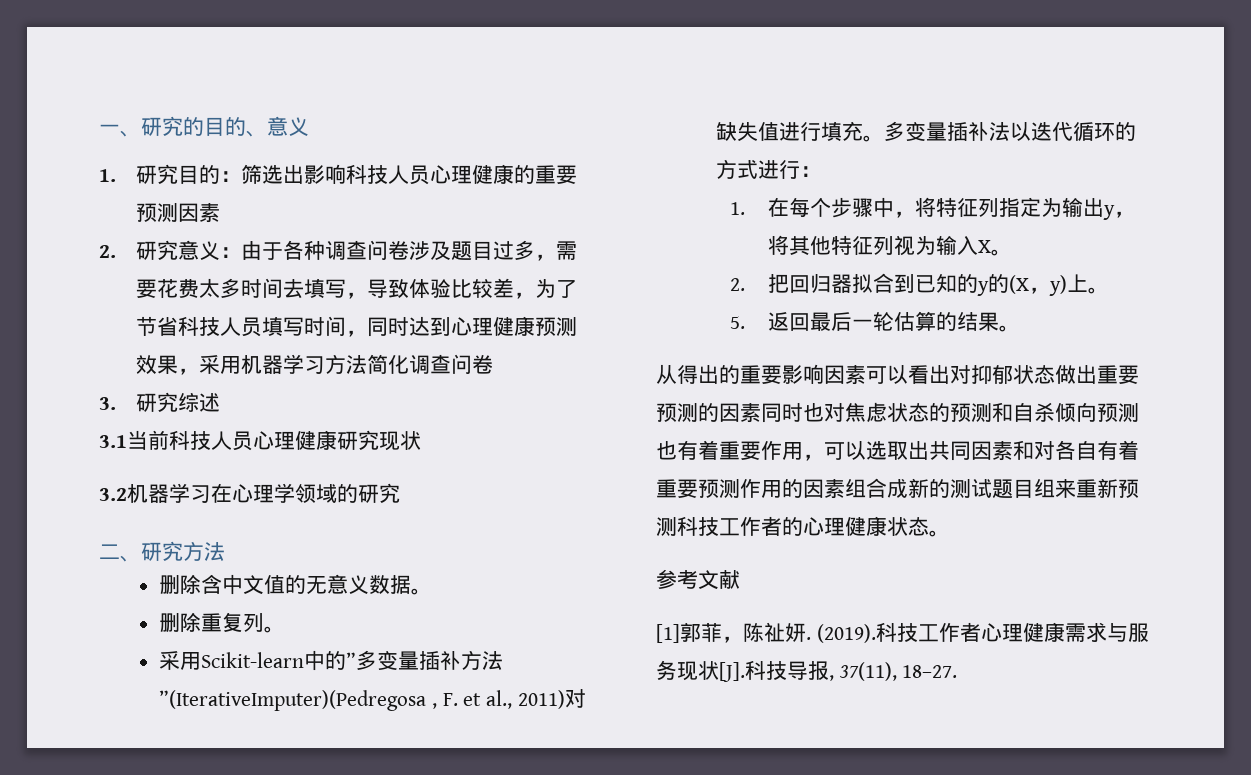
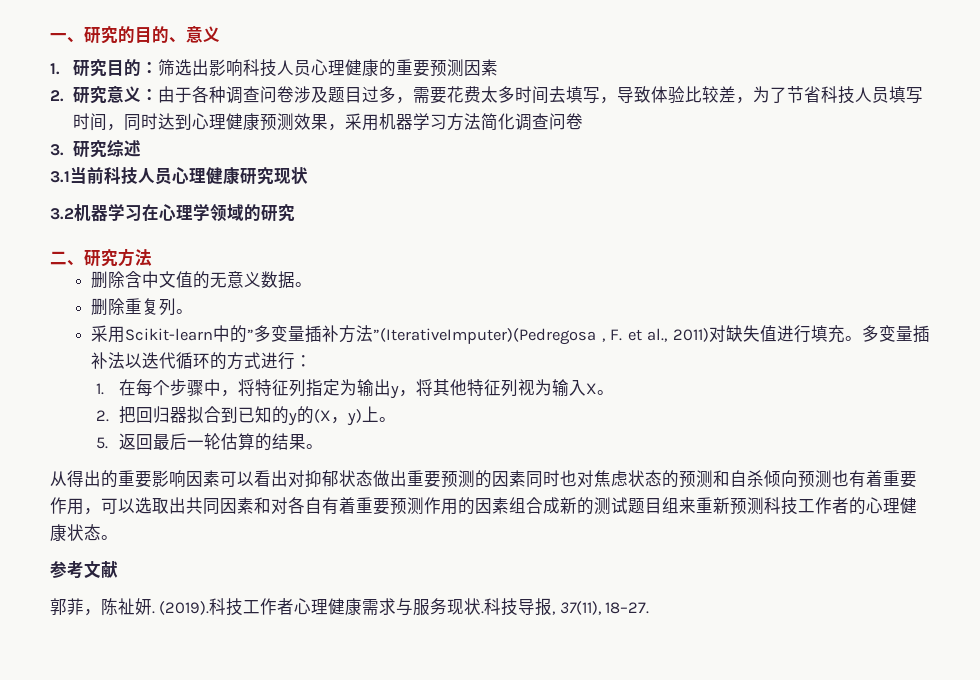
- [1]郭菲，陈祉妍.
+ 郭菲，陈祉妍.
- 科技工作者心理健康需求与服务现状[J].科技导报, 37(11), 18–27.
+ 科技工作者心理健康需求与服务现状.科技导报, 37(11), 18–27.

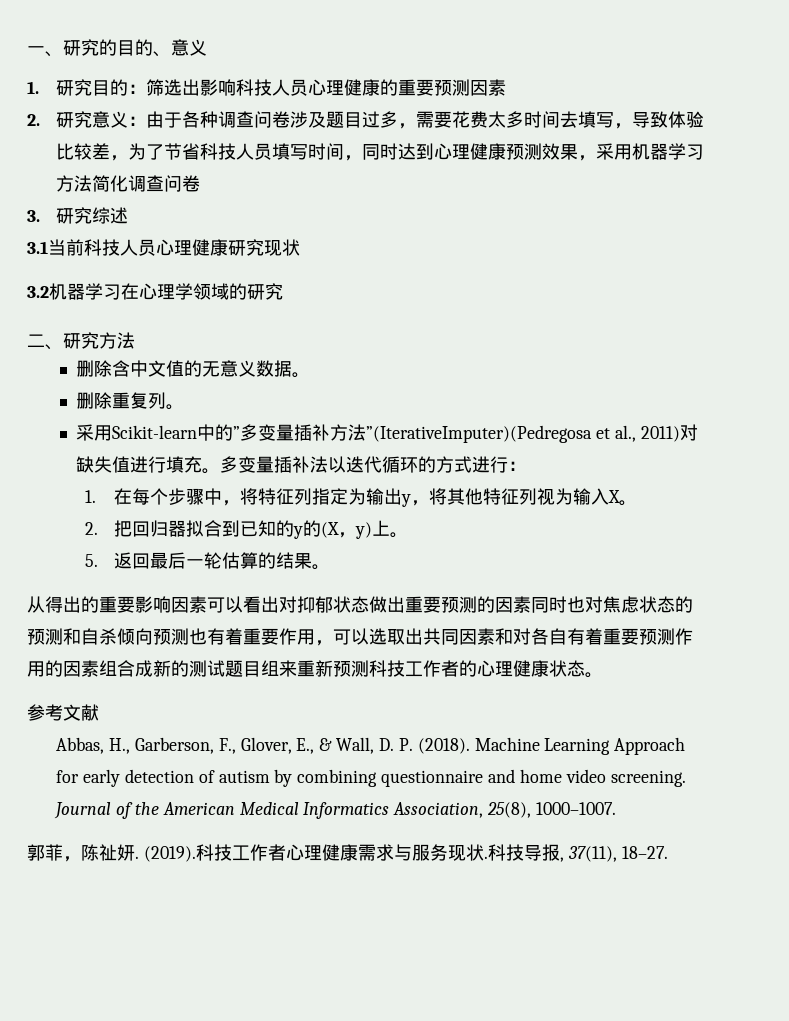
- 采用Scikit-learn中的”多变量插补方法”(IterativeImputer)(Pedregosa , F. et al., 2011)对缺失值进行填充。
+ 采用Scikit-learn中的”多变量插补方法”(IterativeImputer)(Pedregosa et al., 2011)对缺失值进行填充。
+ Abbas, H., Garberson, F., Glover, E., & Wall, D. P. (2018). Machine Learning Approach for early detection of autism by combining questionnaire and home video screening. Journal of the American Medical Informatics Association, 25(8), 1000–1007.

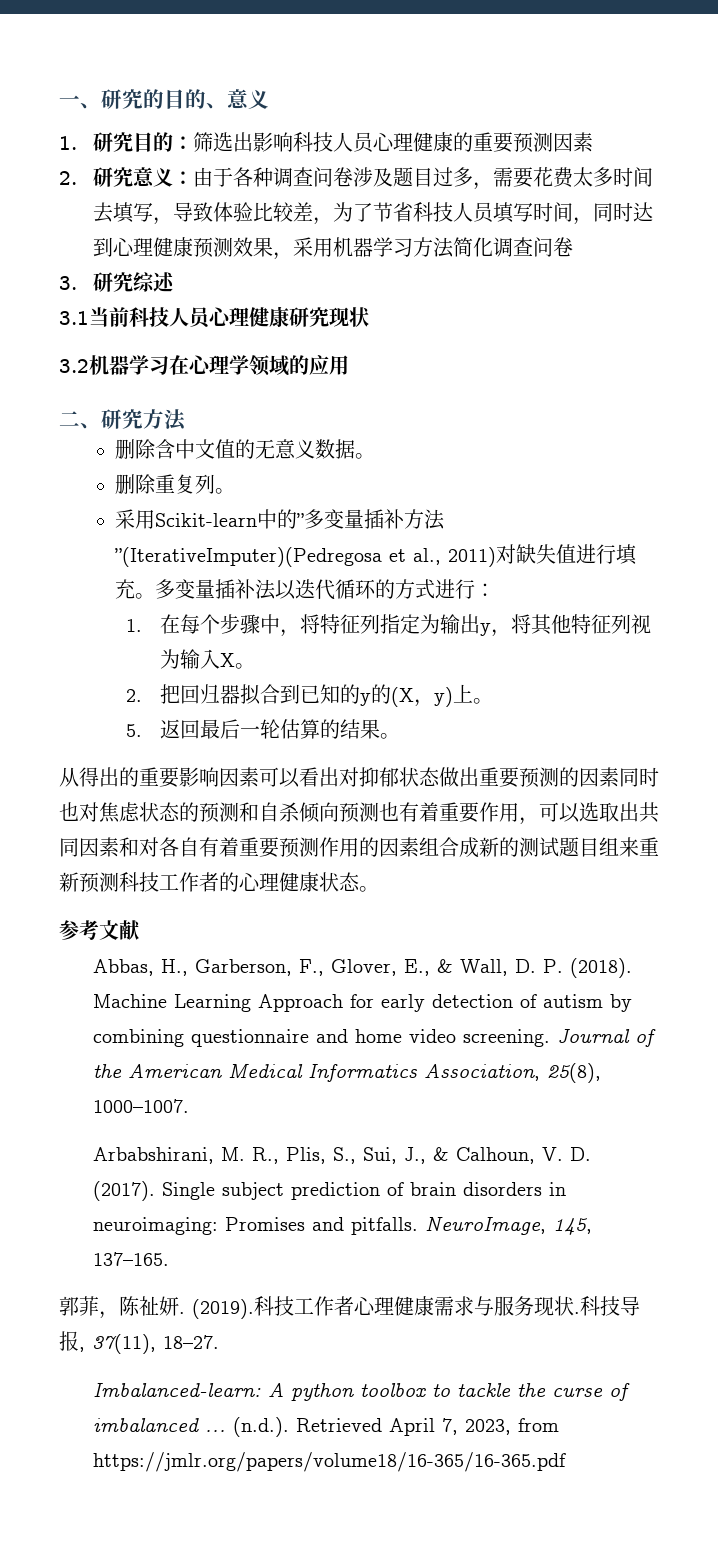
- 3.2机器学习在心理学领域的研究
+ 3.2机器学习在心理学领域的应用
+ Arbabshirani, M. R., Plis, S., Sui, J., & Calhoun, V. D. (2017). Single subject prediction of brain disorders in neuroimaging: Promises and pitfalls. NeuroImage, 145, 137–165.
+ Imbalanced-learn: A python toolbox to tackle the curse of imbalanced ... (n.d.). Retrieved April 7, 2023, from https://jmlr.org/papers/volume18/16-365/16-365.pdf

